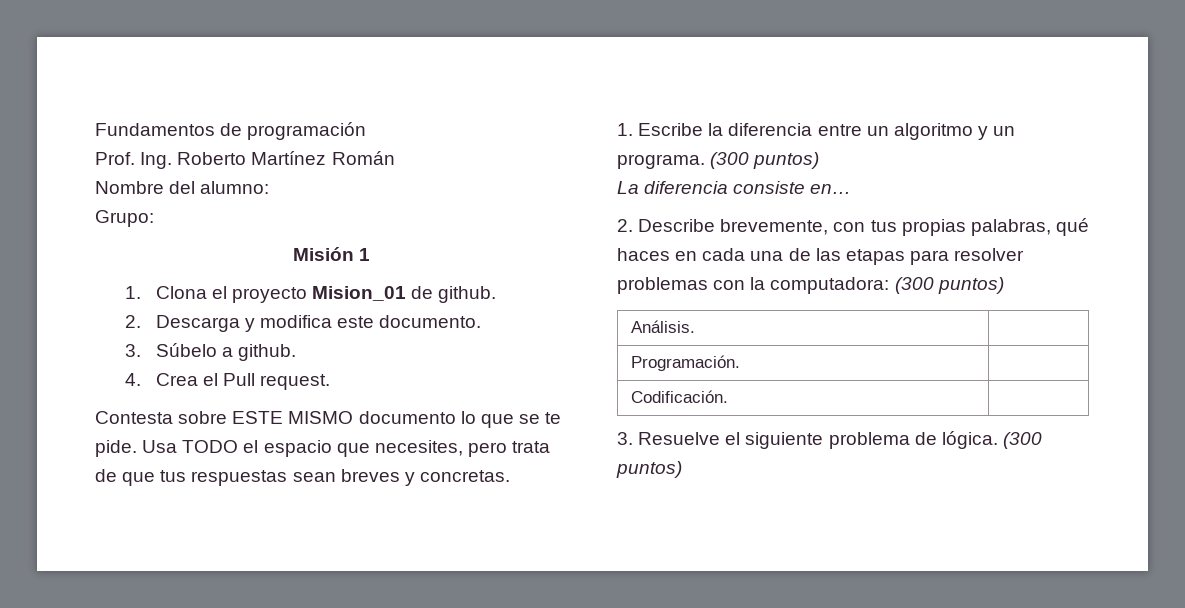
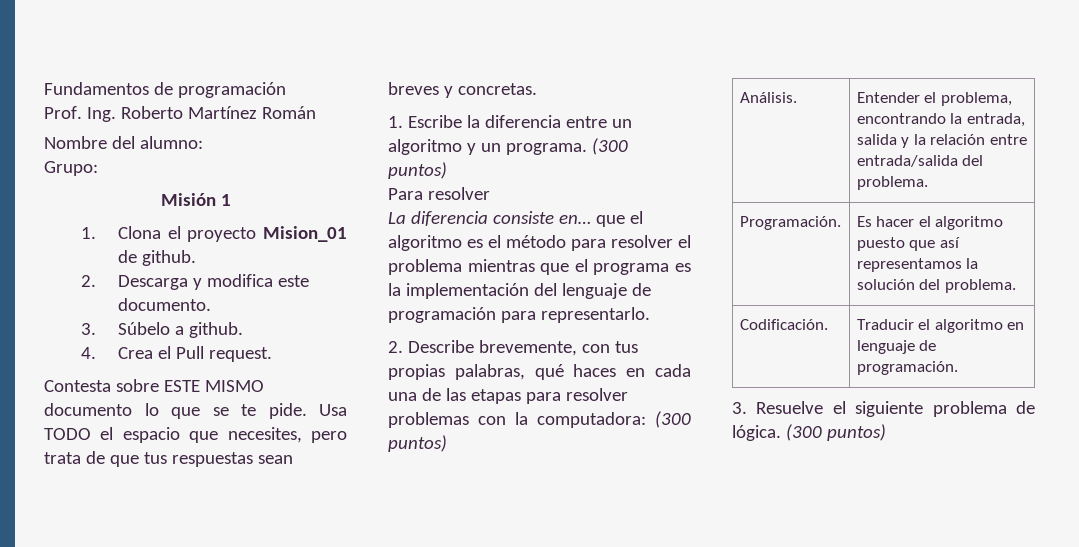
+ Para resolver
- La diferencia consiste en…
+ La diferencia consiste en… que el algoritmo es el método para resolver el problema mientras que el programa es la implementación del lenguaje de programación para representarlo.
- Análisis. |
- Programación. |
- Codificación. |
+ Análisis. | Entender el problema, encontrando la entrada, salida y la relación entre entrada/salida del problema.
+ Programación. | Es hacer el algoritmo puesto que así representamos la solución del problema.
+ Codificación. | Traducir el algoritmo en lenguaje de programación.

